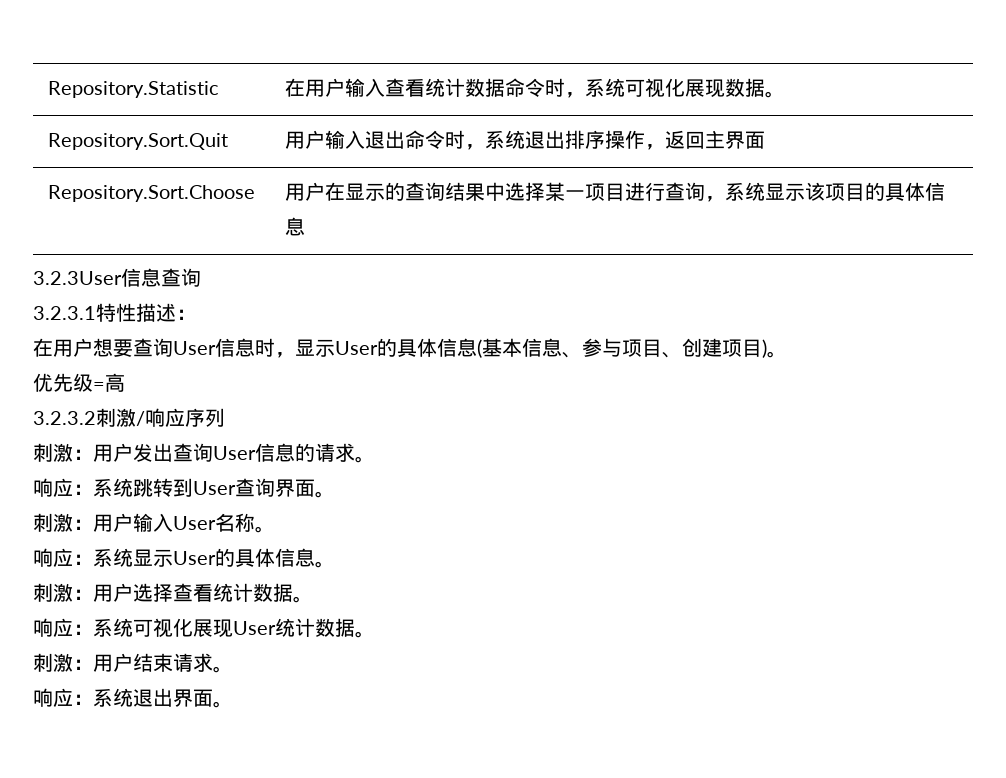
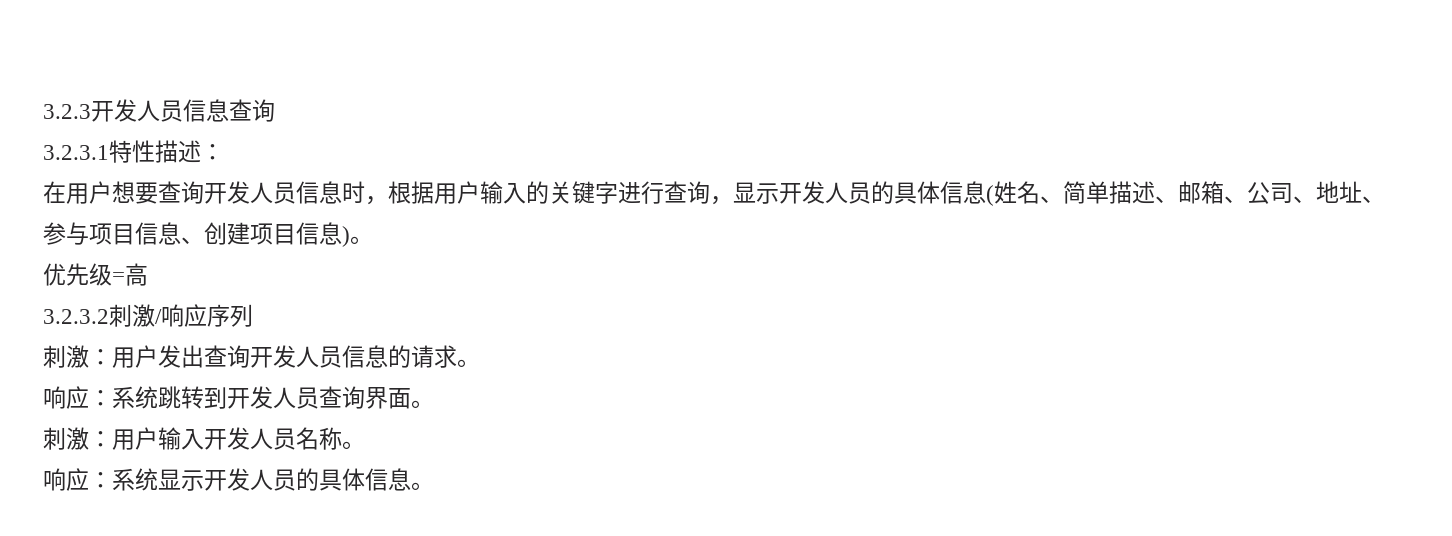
- Repository.Statistic | 在用户输入查看统计数据命令时，系统可视化展现数据。
- Repository.Sort.Quit | 用户输入退出命令时，系统退出排序操作，返回主界面
- Repository.Sort.Choose | 用户在显示的查询结果中选择某一项目进行查询，系统显示该项目的具体信息
- 3.2.3User信息查询
+ 3.2.3开发人员信息查询
- 在用户想要查询User信息时，显示User的具体信息(基本信息、参与项目、创建项目)。
+ 在用户想要查询开发人员信息时，根据用户输入的关键字进行查询，显示开发人员的具体信息(姓名、简单描述、邮箱、公司、地址、参与项目信息、创建项目信息)。
- 刺激：用户发出查询User信息的请求。
+ 刺激：用户发出查询开发人员信息的请求。
- 响应：系统跳转到User查询界面。
+ 响应：系统跳转到开发人员查询界面。
- 刺激：用户输入User名称。
+ 刺激：用户输入开发人员名称。
- 响应：系统显示User的具体信息。
+ 响应：系统显示开发人员的具体信息。
- 刺激：用户选择查看统计数据。
- 响应：系统可视化展现User统计数据。
- 刺激：用户结束请求。
- 响应：系统退出界面。

